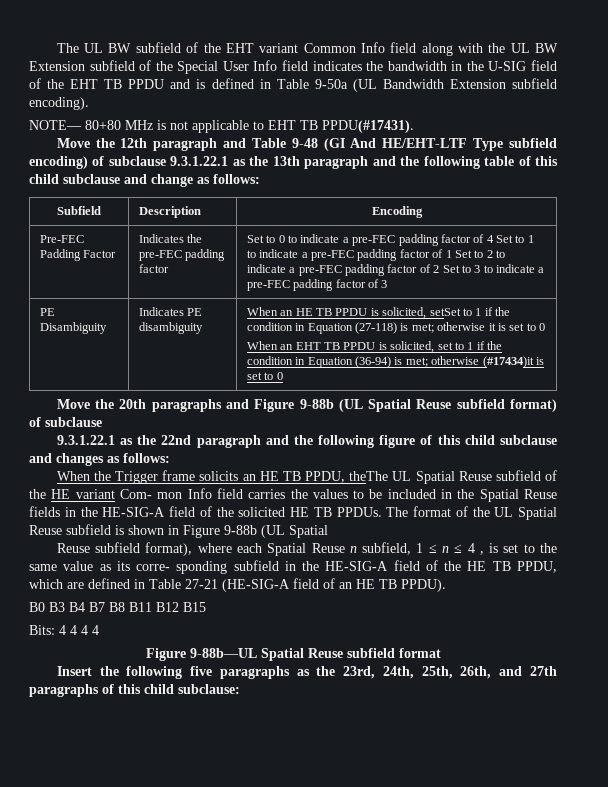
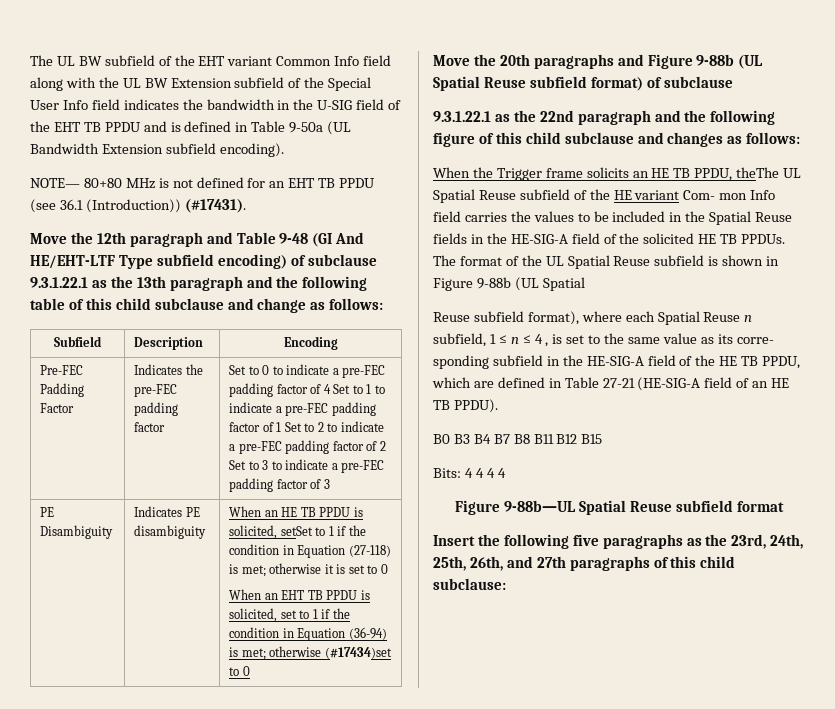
- NOTE— 80+80 MHz is not applicable to EHT TB PPDU(#17431).
+ NOTE— 80+80 MHz is not defined for an EHT TB PPDU (see 36.1 (Introduction)) (#17431).
- When an EHT TB PPDU is solicited, set to 1 if the condition in Equation (36-94) is met; otherwise (#17434)it is set to 0
+ When an EHT TB PPDU is solicited, set to 1 if the condition in Equation (36-94) is met; otherwise (#17434)set to 0

